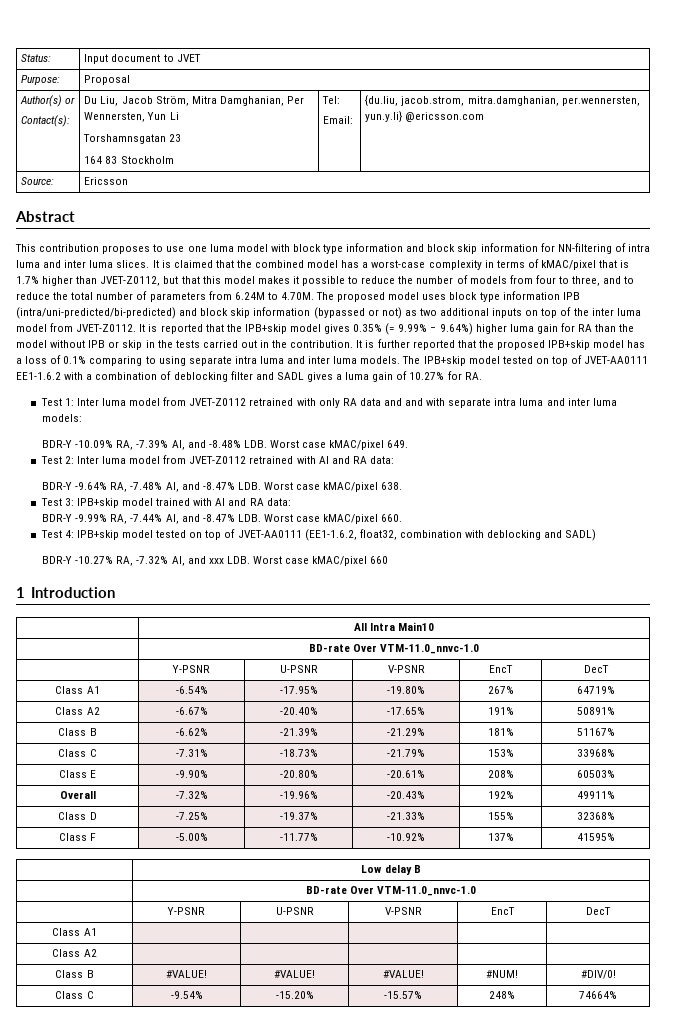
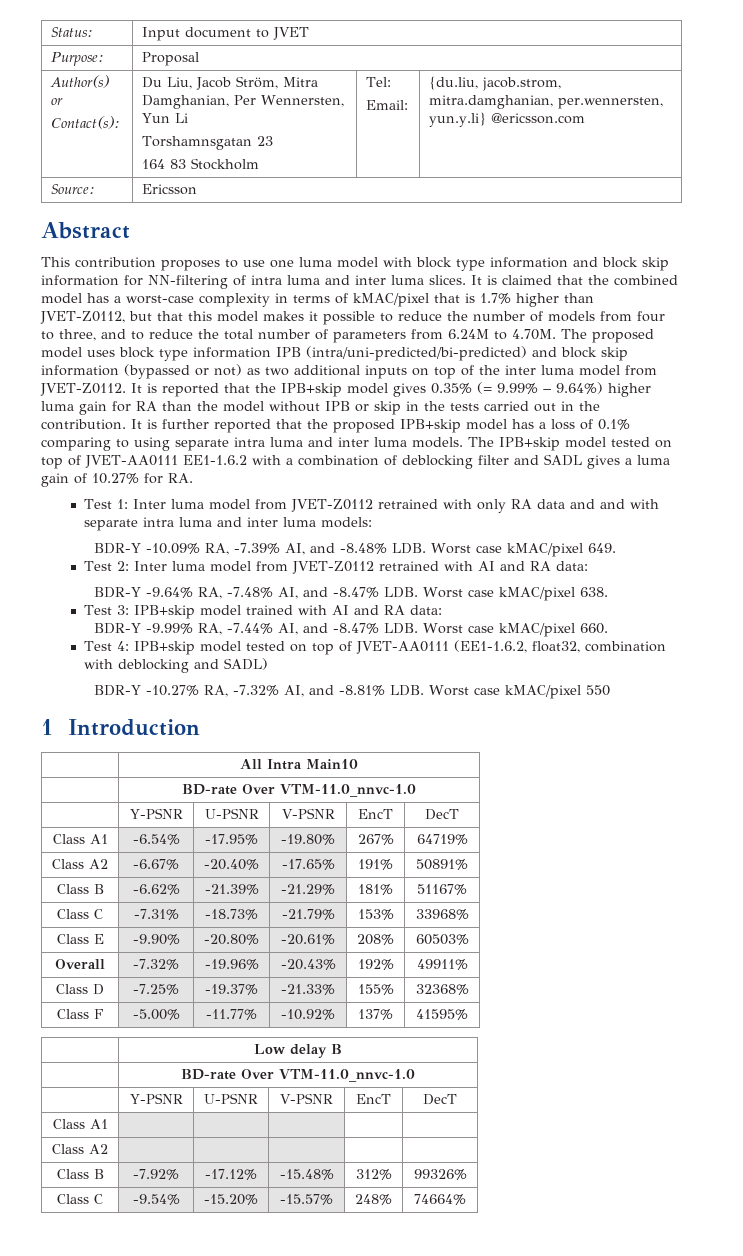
- BDR-Y -10.27% RA, -7.32% AI, and xxx LDB. Worst case kMAC/pixel 660
+ BDR-Y -10.27% RA, -7.32% AI, and -8.81% LDB. Worst case kMAC/pixel 550
- Class B | #VALUE! | #VALUE! | #VALUE! | #NUM! | #DIV/0!
+ Class B | -7.92% | -17.12% | -15.48% | 312% | 99326%

